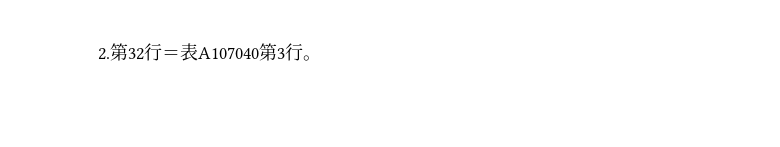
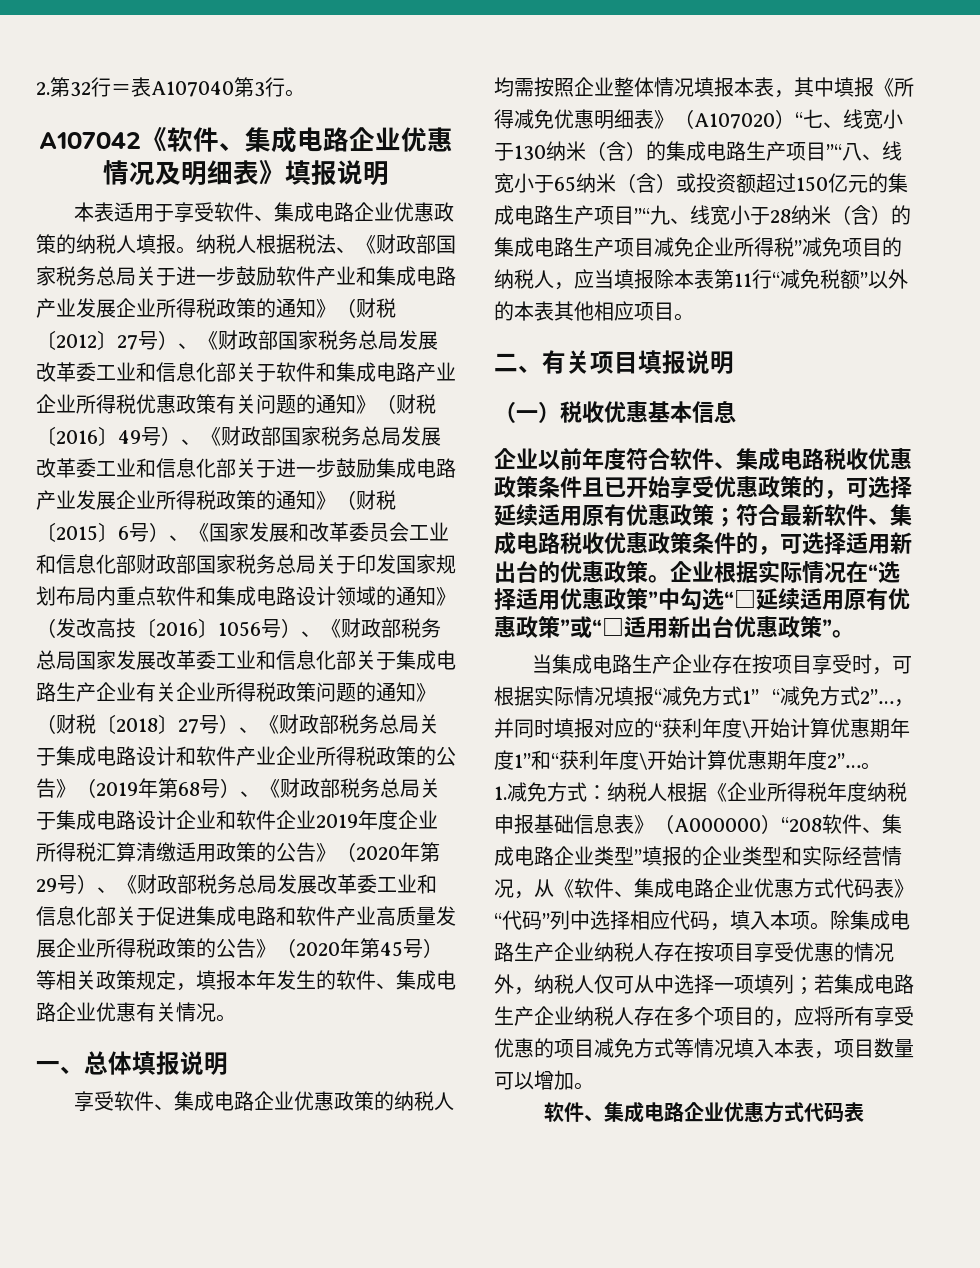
+ A107042《软件、集成电路企业优惠情况及明细表》填报说明
+ 本表适用于享受软件、集成电路企业优惠政策的纳税人填报。纳税人根据税法、《财政部国家税务总局关于进一步鼓励软件产业和集成电路产业发展企业所得税政策的通知》（财税〔2012〕27号）、《财政部国家税务总局发展改革委工业和信息化部关于软件和集成电路产业企业所得税优惠政策有关问题的通知》（财税〔2016〕49号）、《财政部国家税务总局发展改革委工业和信息化部关于进一步鼓励集成电路产业发展企业所得税政策的通知》（财税〔2015〕6号）、《国家发展和改革委员会工业和信息化部财政部国家税务总局关于印发国家规划布局内重点软件和集成电路设计领域的通知》（发改高技〔2016〕1056号）、《财政部税务总局国家发展改革委工业和信息化部关于集成电路生产企业有关企业所得税政策问题的通知》（财税〔2018〕27号）、《财政部税务总局关于集成电路设计和软件产业企业所得税政策的公告》（2019年第68号）、《财政部税务总局关于集成电路设计企业和软件企业2019年度企业所得税汇算清缴适用政策的公告》（2020年第29号）、《财政部税务总局发展改革委工业和信息化部关于促进集成电路和软件产业高质量发展企业所得税政策的公告》（2020年第45号）等相关政策规定，填报本年发生的软件、集成电路企业优惠有关情况。
+ 一、总体填报说明
+ 享受软件、集成电路企业优惠政策的纳税人均需按照企业整体情况填报本表，其中填报《所得减免优惠明细表》（A107020）“七、线宽小于130纳米（含）的集成电路生产项目”“八、线宽小于65纳米（含）或投资额超过150亿元的集成电路生产项目”“九、线宽小于28纳米（含）的集成电路生产项目减免企业所得税”减免项目的纳税人，应当填报除本表第11行“减免税额”以外的本表其他相应项目。
+ 二、有关项目填报说明
+ （一）税收优惠基本信息
+ 企业以前年度符合软件、集成电路税收优惠政策条件且已开始享受优惠政策的，可选择延续适用原有优惠政策；符合最新软件、集成电路税收优惠政策条件的，可选择适用新出台的优惠政策。企业根据实际情况在“选择适用优惠政策”中勾选“□延续适用原有优惠政策”或“□适用新出台优惠政策”。
+ 当集成电路生产企业存在按项目享受时，可根据实际情况填报“减免方式1” “减免方式2”…，并同时填报对应的“获利年度\开始计算优惠期年度1”和“获利年度\开始计算优惠期年度2”…。
+ 1.减免方式：纳税人根据《企业所得税年度纳税申报基础信息表》（A000000）“208软件、集成电路企业类型”填报的企业类型和实际经营情况，从《软件、集成电路企业优惠方式代码表》“代码”列中选择相应代码，填入本项。除集成电路生产企业纳税人存在按项目享受优惠的情况外，纳税人仅可从中选择一项填列；若集成电路生产企业纳税人存在多个项目的，应将所有享受优惠的项目减免方式等情况填入本表，项目数量可以增加。
+ 软件、集成电路企业优惠方式代码表

